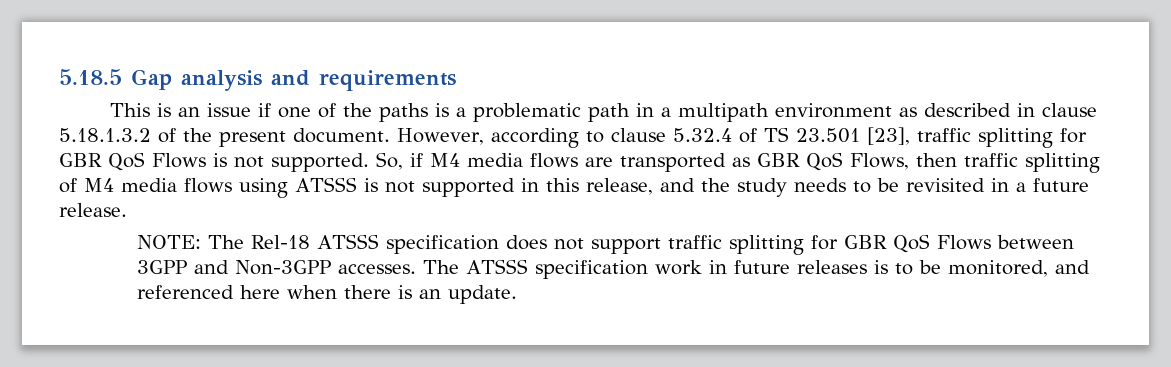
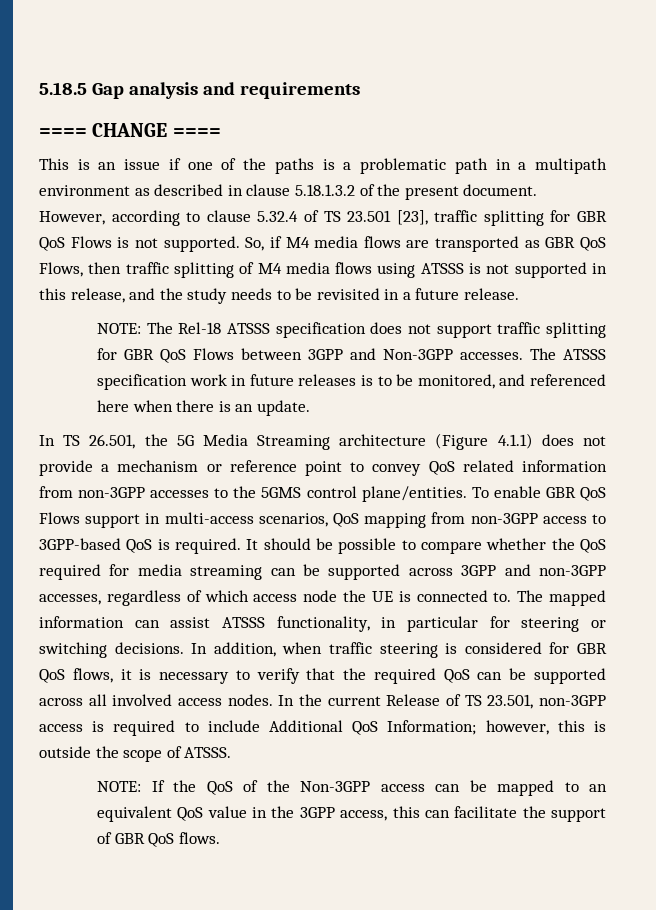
+ ==== CHANGE ====
+ In TS 26.501, the 5G Media Streaming architecture (Figure 4.1.1) does not provide a mechanism or reference point to convey QoS related information from non-3GPP accesses to the 5GMS control plane/entities. To enable GBR QoS Flows support in multi-access scenarios, QoS mapping from non-3GPP access to 3GPP-based QoS is required. It should be possible to compare whether the QoS required for media streaming can be supported across 3GPP and non-3GPP accesses, regardless of which access node the UE is connected to. The mapped information can assist ATSSS functionality, in particular for steering or switching decisions. In addition, when traffic steering is considered for GBR QoS flows, it is necessary to verify that the required QoS can be supported across all involved access nodes. In the current Release of TS 23.501, non-3GPP access is required to include Additional QoS Information; however, this is outside the scope of ATSSS.
+ NOTE: If the QoS of the Non-3GPP access can be mapped to an equivalent QoS value in the 3GPP access, this can facilitate the support of GBR QoS flows.

